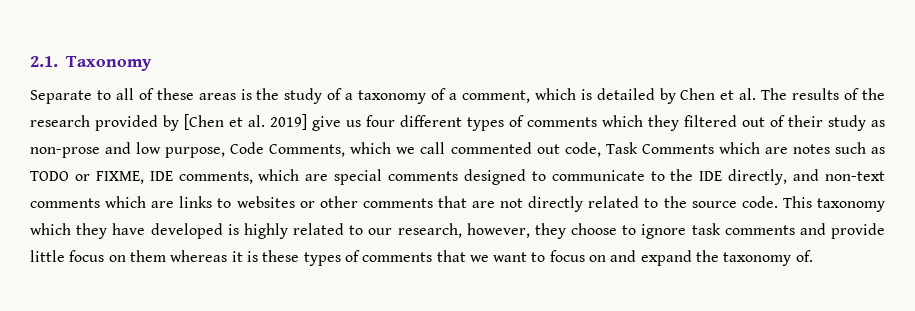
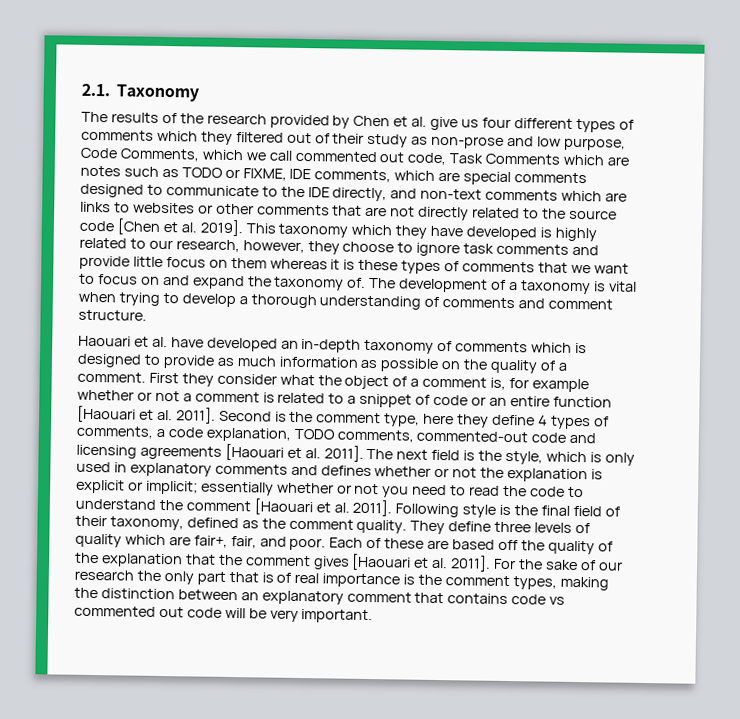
- Separate to all of these areas is the study of a taxonomy of a comment, which is detailed by Chen et al. The results of the research provided by [Chen et al. 2019] give us four different types of comments which they filtered out of their study as non-prose and low purpose, Code Comments, which we call commented out code, Task Comments which are notes such as TODO or FIXME, IDE comments, which are special comments designed to communicate to the IDE directly, and non-text comments which are links to websites or other comments that are not directly related to the source code.
+ The results of the research provided by Chen et al. give us four different types of comments which they filtered out of their study as non-prose and low purpose, Code Comments, which we call commented out code, Task Comments which are notes such as TODO or FIXME, IDE comments, which are special comments designed to communicate to the IDE directly, and non-text comments which are links to websites or other comments that are not directly related to the source code [Chen et al. 2019].
+ The development of a taxonomy is vital when trying to develop a thorough understanding of comments and comment structure.
+ Haouari et al. have developed an in-depth taxonomy of comments which is designed to provide as much information as possible on the quality of a comment. First they consider what the object of a comment is, for example whether or not a comment is related to a snippet of code or an entire function [Haouari et al. 2011]. Second is the comment type, here they define 4 types of comments, a code explanation, TODO comments, commented-out code and licensing agreements [Haouari et al. 2011]. The next field is the style, which is only used in explanatory comments and defines whether or not the explanation is explicit or implicit; essentially whether or not you need to read the code to understand the comment [Haouari et al. 2011]. Following style is the final field of their taxonomy, defined as the comment quality. They define three levels of quality which are fair+, fair, and poor. Each of these are based off the quality of the explanation that the comment gives [Haouari et al. 2011]. For the sake of our research the only part that is of real importance is the comment types, making the distinction between an explanatory comment that contains code vs commented out code will be very important.

